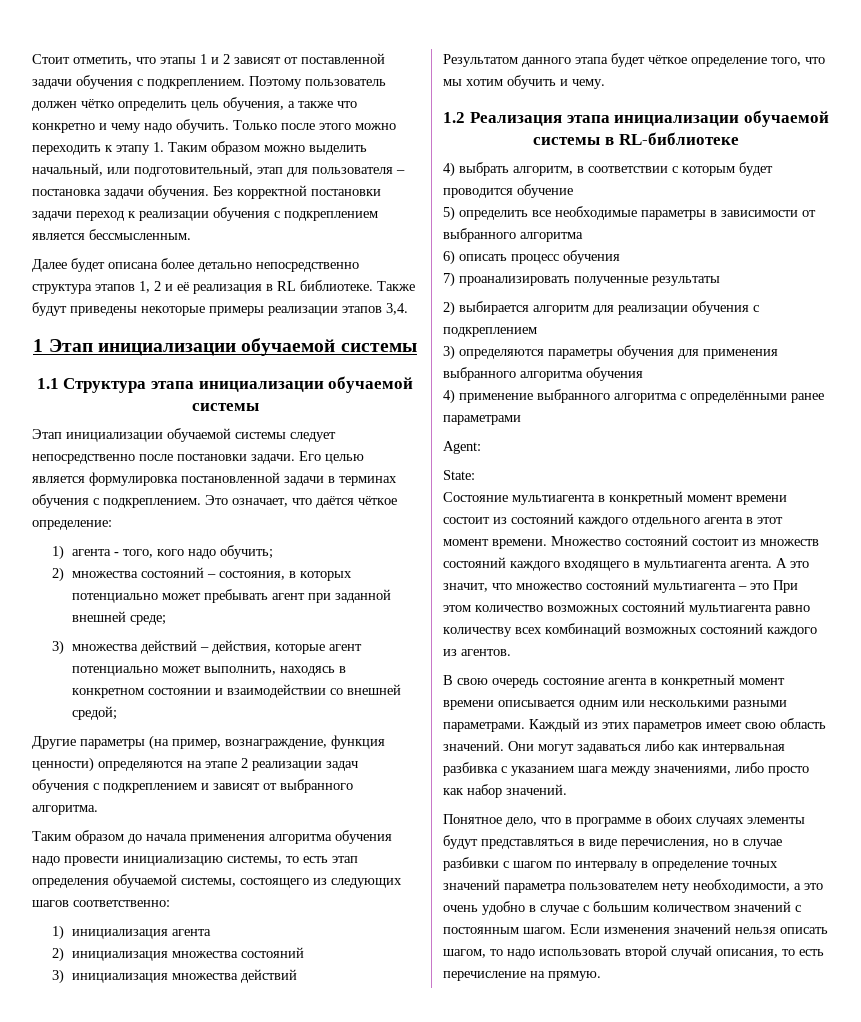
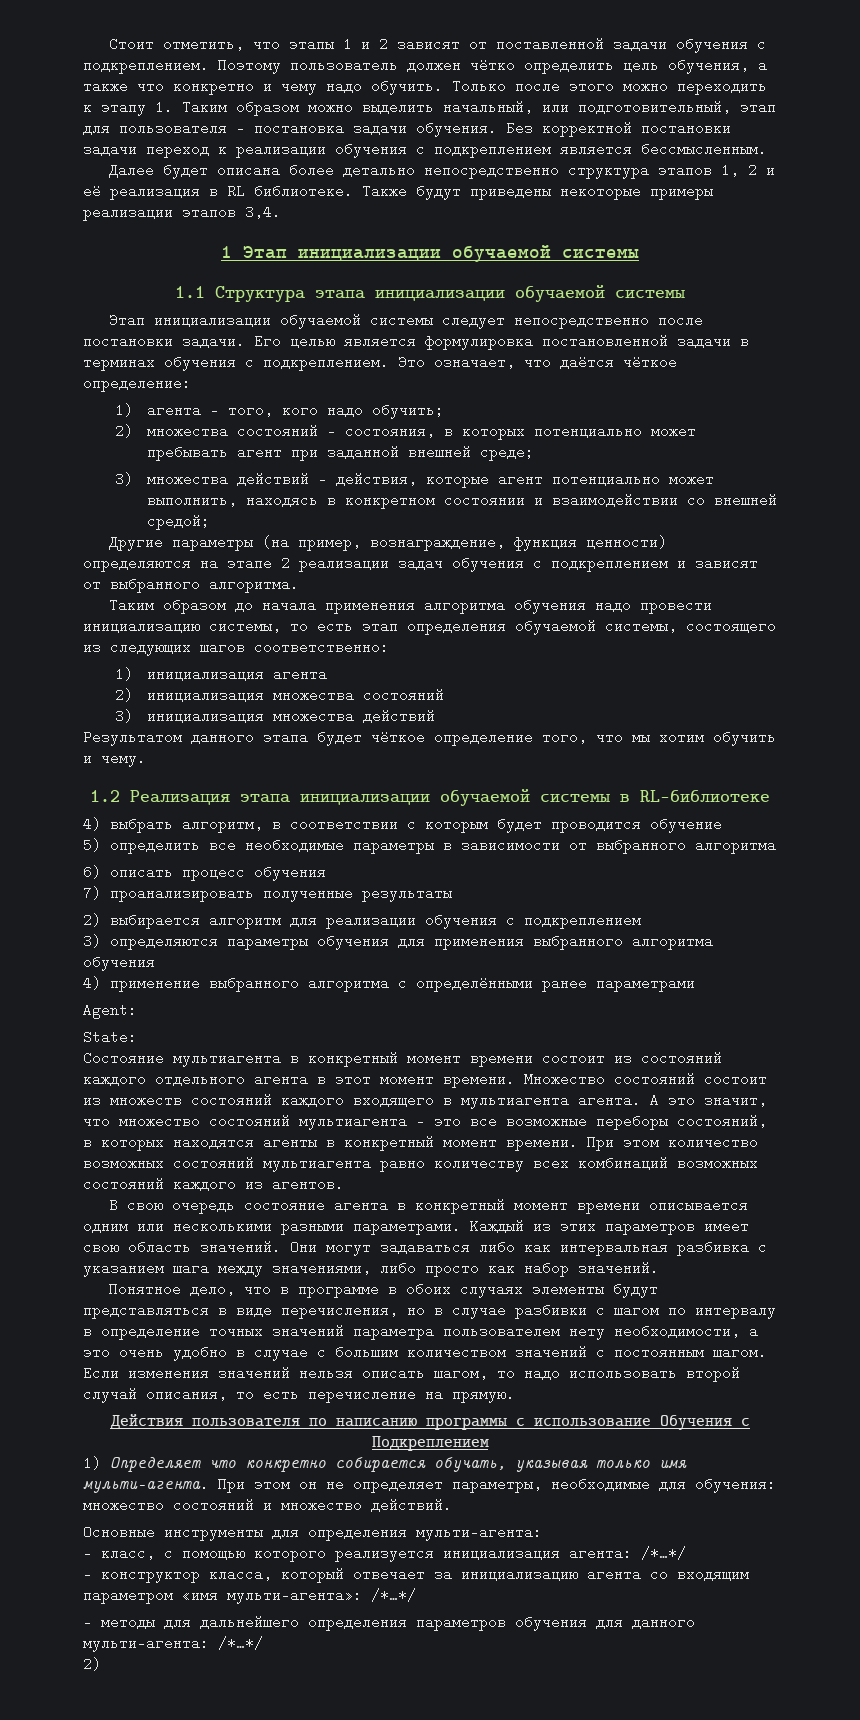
- А это значит, что множество состояний мультиагента – это При этом количество возможных состояний мультиагента равно количеству всех комбинаций возможных состояний каждого из агентов.
+ А это значит, что множество состояний мультиагента – это все возможные переборы состояний, в которых находятся агенты в конкретный момент времени. При этом количество возможных состояний мультиагента равно количеству всех комбинаций возможных состояний каждого из агентов.
+ Действия пользователя по написанию программы с использование Обучения с Подкреплением
+ 1) Определяет что конкретно собирается обучать, указывая только имя мульти-агента. При этом он не определяет параметры, необходимые для обучения: множество состояний и множество действий.
+ Основные инструменты для определения мульти-агента:
+ - класс, с помощью которого реализуется инициализация агента: /*…*/
+ - конструктор класса, который отвечает за инициализацию агента со входящим параметром «имя мульти-агента»: /*…*/
+ - методы для дальнейшего определения параметров обучения для данного мульти-агента: /*…*/
+ 2)

